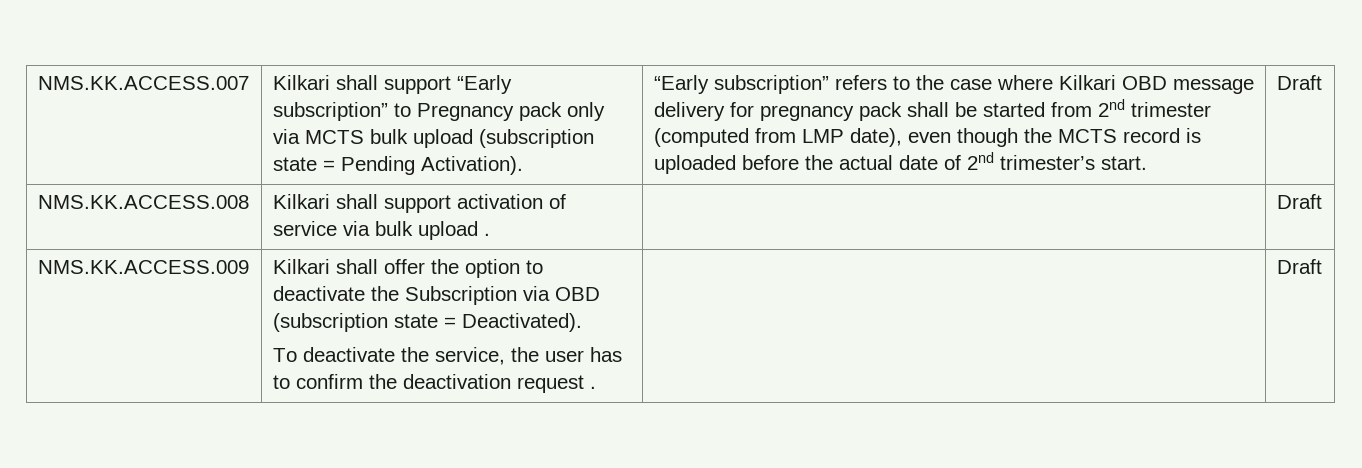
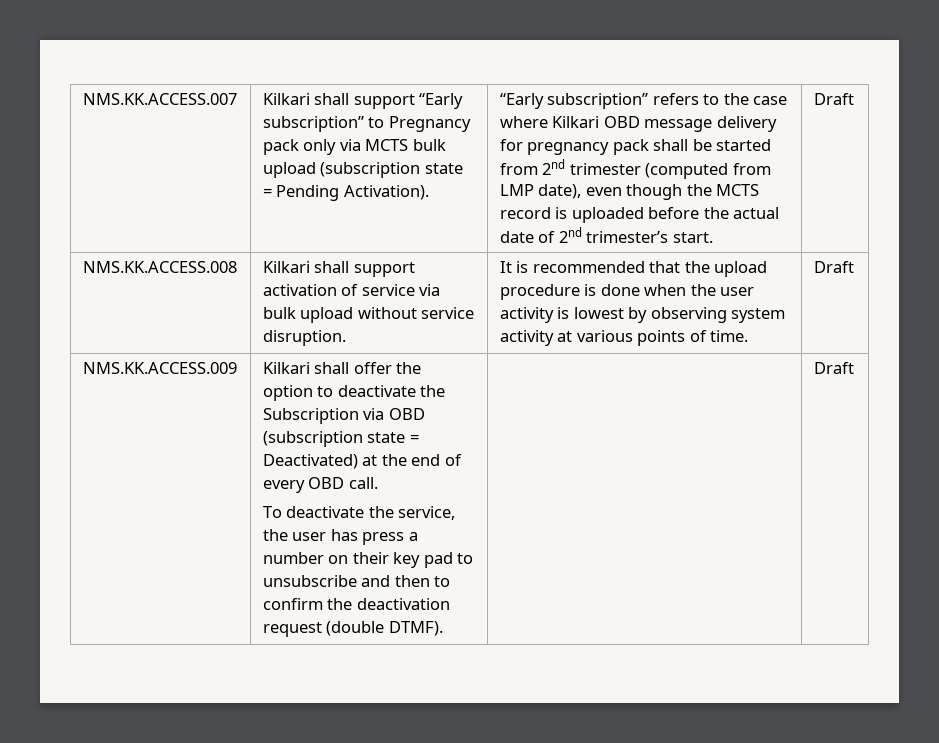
- NMS.KK.ACCESS.008 | Kilkari shall support activation of service via bulk upload . | | Draft
+ NMS.KK.ACCESS.008 | Kilkari shall support activation of service via bulk upload without service disruption. | It is recommended that the upload procedure is done when the user activity is lowest by observing system activity at various points of time. | Draft
- Kilkari shall offer the option to deactivate the Subscription via OBD (subscription state = Deactivated).
+ Kilkari shall offer the option to deactivate the Subscription via OBD (subscription state = Deactivated) at the end of every OBD call.
- To deactivate the service, the user has to confirm the deactivation request .
+ To deactivate the service, the user has press a number on their key pad to unsubscribe and then to confirm the deactivation request (double DTMF).

